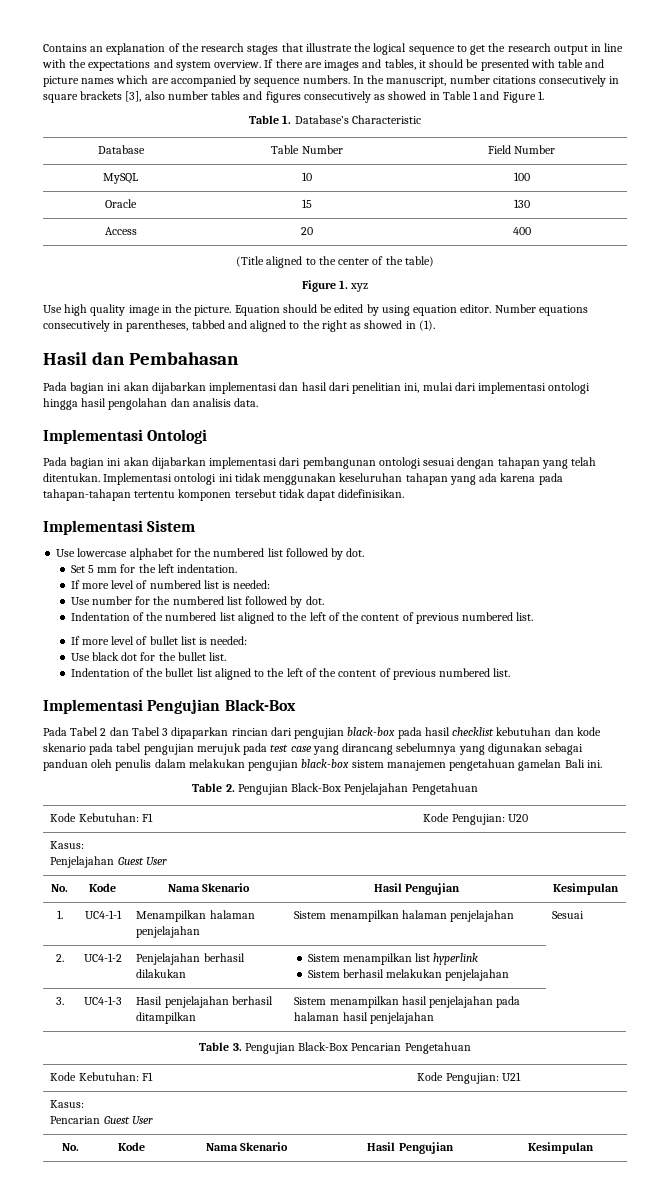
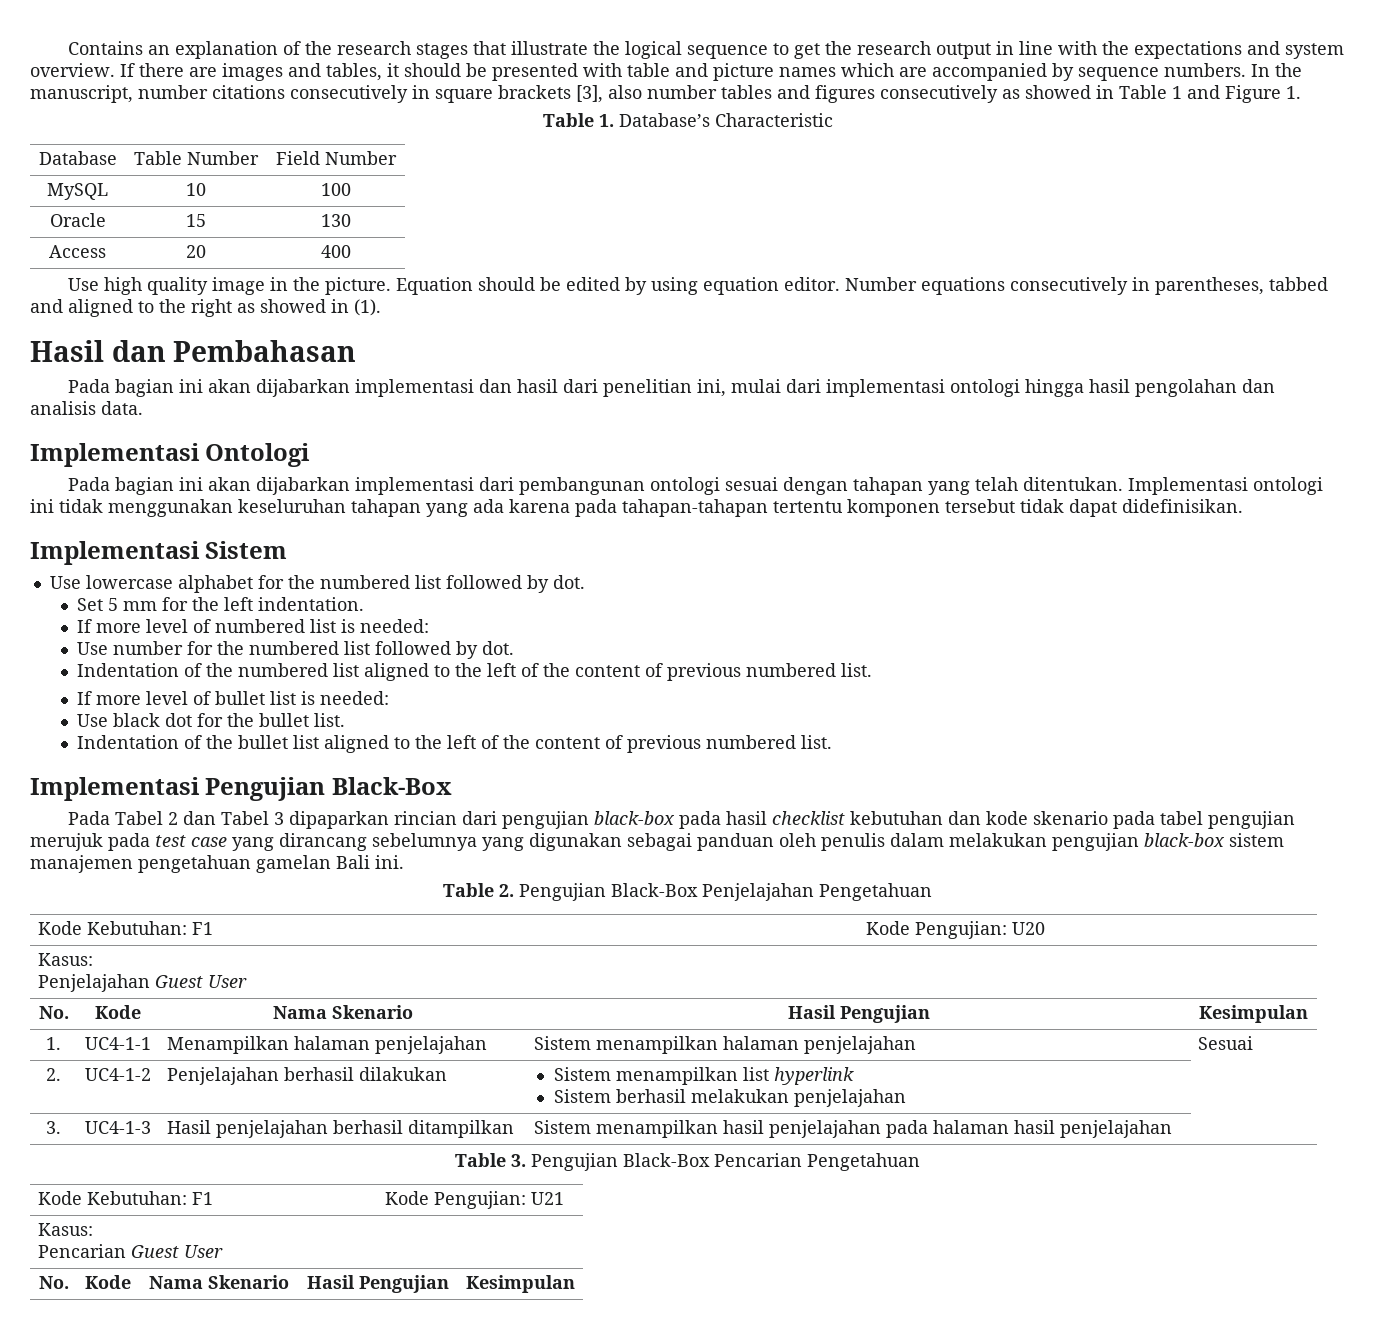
- (Title aligned to the center of the table)
- Figure 1. xyz

